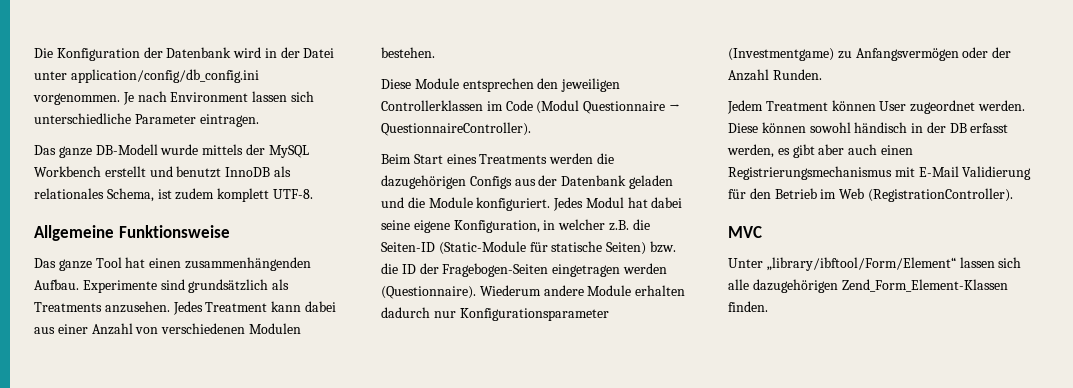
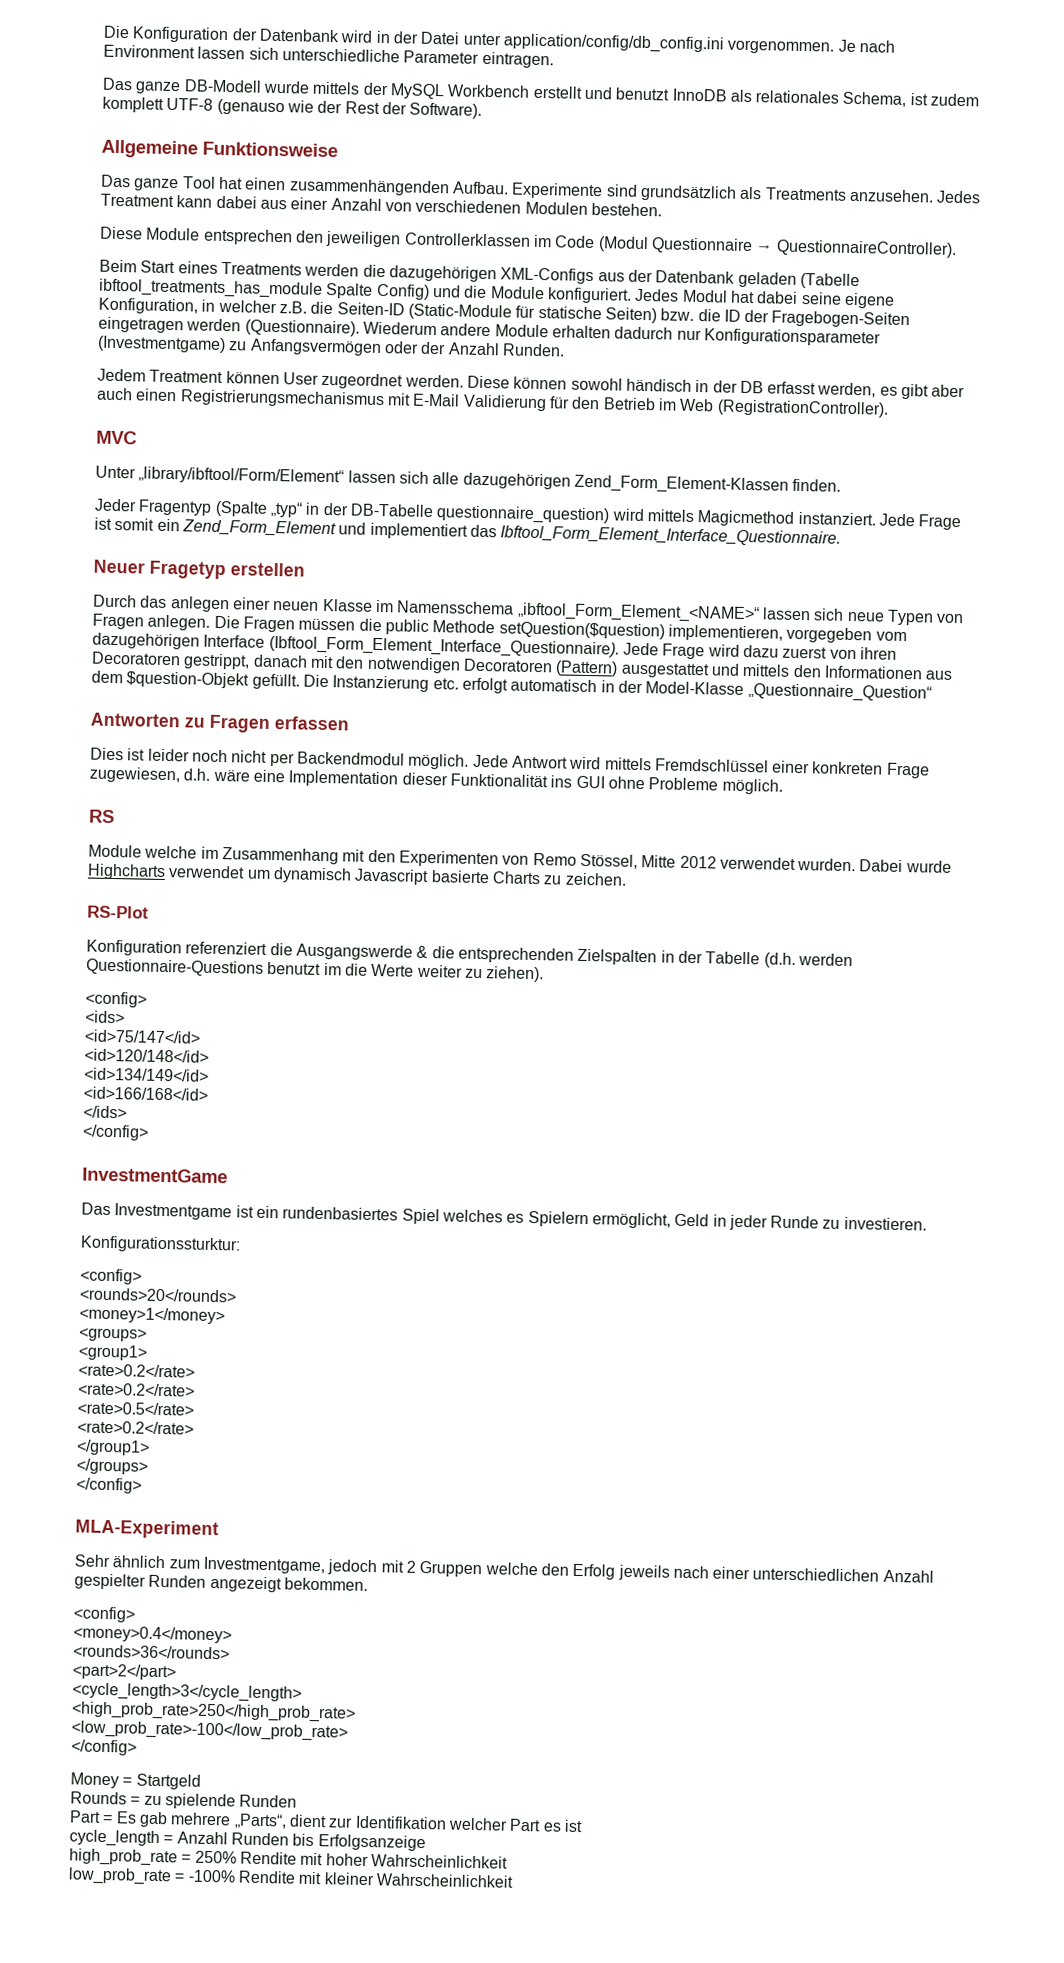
- Das ganze DB-Modell wurde mittels der MySQL Workbench erstellt und benutzt InnoDB als relationales Schema, ist zudem komplett UTF-8.
+ Das ganze DB-Modell wurde mittels der MySQL Workbench erstellt und benutzt InnoDB als relationales Schema, ist zudem komplett UTF-8 (genauso wie der Rest der Software).
- Beim Start eines Treatments werden die dazugehörigen Configs aus der Datenbank geladen und die Module konfiguriert.
+ Beim Start eines Treatments werden die dazugehörigen XML-Configs aus der Datenbank geladen (Tabelle ibftool_treatments_has_module Spalte Config) und die Module konfiguriert.
+ Jeder Fragentyp (Spalte „typ“ in der DB-Tabelle questionnaire_question) wird mittels Magicmethod instanziert. Jede Frage ist somit ein Zend_Form_Element und implementiert das Ibftool_Form_Element_Interface_Questionnaire.
+ Neuer Fragetyp erstellen
+ Durch das anlegen einer neuen Klasse im Namensschema „ibftool_Form_Element_<NAME>“ lassen sich neue Typen von Fragen anlegen. Die Fragen müssen die public Methode setQuestion($question) implementieren, vorgegeben vom dazugehörigen Interface (Ibftool_Form_Element_Interface_Questionnaire). Jede Frage wird dazu zuerst von ihren Decoratoren gestrippt, danach mit den notwendigen Decoratoren (Pattern) ausgestattet und mittels den Informationen aus dem $question-Objekt gefüllt. Die Instanzierung etc. erfolgt automatisch in der Model-Klasse „Questionnaire_Question“
+ Antworten zu Fragen erfassen
+ Dies ist leider noch nicht per Backendmodul möglich. Jede Antwort wird mittels Fremdschlüssel einer konkreten Frage zugewiesen, d.h. wäre eine Implementation dieser Funktionalität ins GUI ohne Probleme möglich.
+ RS
+ Module welche im Zusammenhang mit den Experimenten von Remo Stössel, Mitte 2012 verwendet wurden. Dabei wurde Highcharts verwendet um dynamisch Javascript basierte Charts zu zeichen.
+ RS-Plot
+ Konfiguration referenziert die Ausgangswerde & die entsprechenden Zielspalten in der Tabelle (d.h. werden Questionnaire-Questions benutzt im die Werte weiter zu ziehen).
+ <config>
+ <ids>
+ <id>75/147</id>
+ <id>120/148</id>
+ <id>134/149</id>
+ <id>166/168</id>
+ </ids>
+ </config>
+ InvestmentGame
+ Das Investmentgame ist ein rundenbasiertes Spiel welches es Spielern ermöglicht, Geld in jeder Runde zu investieren.
+ Konfigurationssturktur:
+ <config>
+ <rounds>20</rounds>
+ <money>1</money>
+ <groups>
+ <group1>
+ <rate>0.2</rate>
+ <rate>0.2</rate>
+ <rate>0.5</rate>
+ <rate>0.2</rate>
+ </group1>
+ </groups>
+ </config>
+ MLA-Experiment
+ Sehr ähnlich zum Investmentgame, jedoch mit 2 Gruppen welche den Erfolg jeweils nach einer unterschiedlichen Anzahl gespielter Runden angezeigt bekommen.
+ <config>
+ <money>0.4</money>
+ <rounds>36</rounds>
+ <part>2</part>
+ <cycle_length>3</cycle_length>
+ <high_prob_rate>250</high_prob_rate>
+ <low_prob_rate>-100</low_prob_rate>
+ </config>
+ Money = Startgeld
+ Rounds = zu spielende Runden
+ Part = Es gab mehrere „Parts“, dient zur Identifikation welcher Part es ist
+ cycle_length = Anzahl Runden bis Erfolgsanzeige
+ high_prob_rate = 250% Rendite mit hoher Wahrscheinlichkeit
+ low_prob_rate = -100% Rendite mit kleiner Wahrscheinlichkeit

